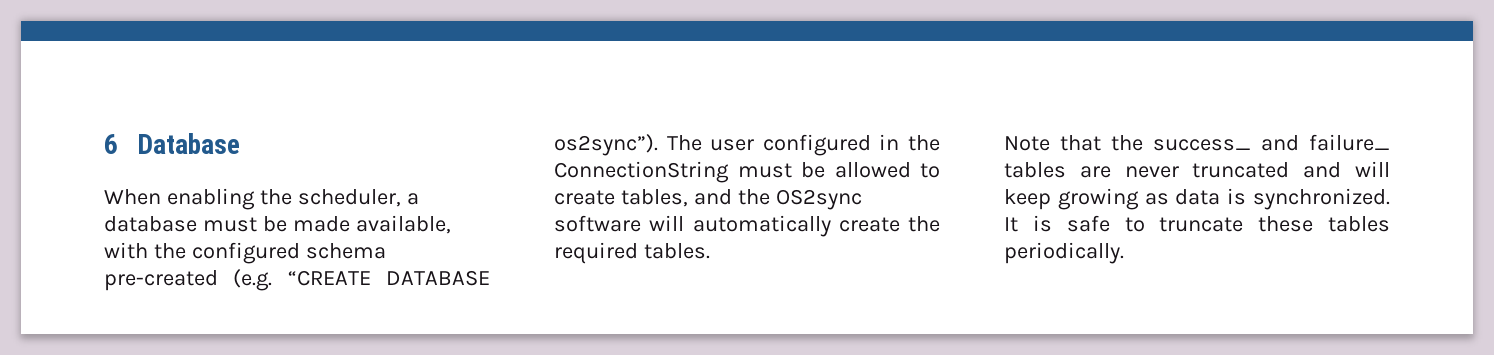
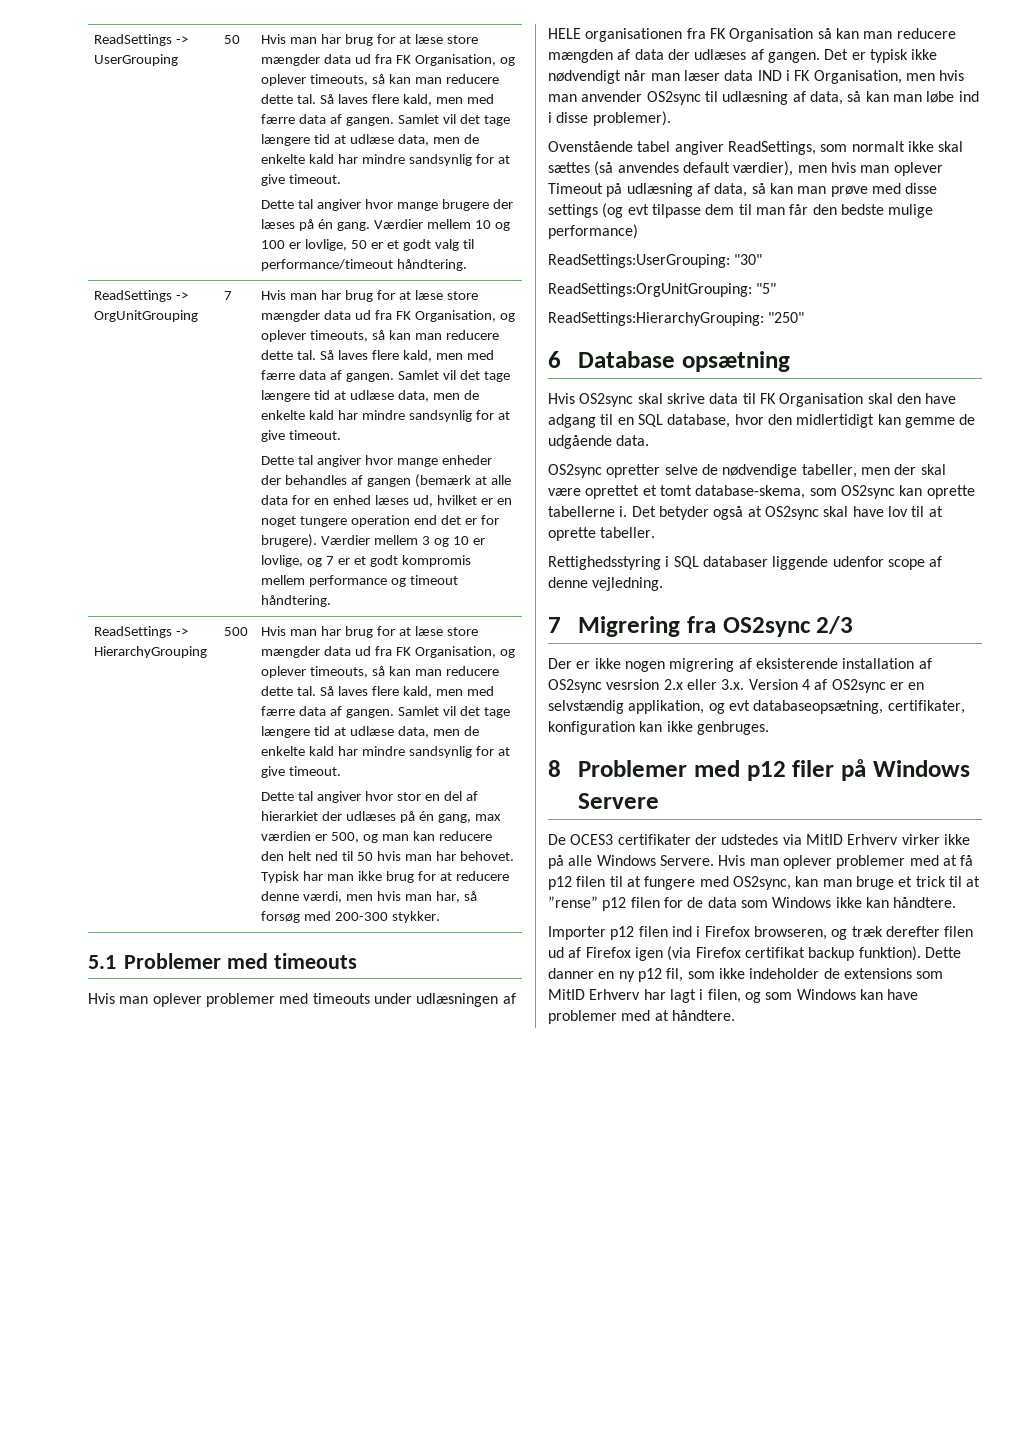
- 6 Database
- When enabling the scheduler, a database must be made available, with the configured schema pre-created (e.g. “CREATE DATABASE os2sync”). The user configured in the ConnectionString must be allowed to create tables, and the OS2sync software will automatically create the required tables.
- Note that the success_ and failure_ tables are never truncated and will keep growing as data is synchronized. It is safe to truncate these tables periodically.
+ ReadSettings -> UserGrouping | 50 | Hvis man har brug for at læse store mængder data ud fra FK Organisation, og oplever timeouts, så kan man reducere dette tal. Så laves flere kald, men med færre data af gangen. Samlet vil det tage længere tid at udlæse data, men de enkelte kald har mindre sandsynlig for at give timeout.
+ Dette tal angiver hvor mange brugere der læses på én gang. Værdier mellem 10 og 100 er lovlige, 50 er et godt valg til performance/timeout håndtering.
+ ReadSettings -> OrgUnitGrouping | 7 | Hvis man har brug for at læse store mængder data ud fra FK Organisation, og oplever timeouts, så kan man reducere dette tal. Så laves flere kald, men med færre data af gangen. Samlet vil det tage længere tid at udlæse data, men de enkelte kald har mindre sandsynlig for at give timeout.
+ Dette tal angiver hvor mange enheder der behandles af gangen (bemærk at alle data for en enhed læses ud, hvilket er en noget tungere operation end det er for brugere). Værdier mellem 3 og 10 er lovlige, og 7 er et godt kompromis mellem performance og timeout håndtering.
+ ReadSettings -> HierarchyGrouping | 500 | Hvis man har brug for at læse store mængder data ud fra FK Organisation, og oplever timeouts, så kan man reducere dette tal. Så laves flere kald, men med færre data af gangen. Samlet vil det tage længere tid at udlæse data, men de enkelte kald har mindre sandsynlig for at give timeout.
+ Dette tal angiver hvor stor en del af hierarkiet der udlæses på én gang, max værdien er 500, og man kan reducere den helt ned til 50 hvis man har behovet. Typisk har man ikke brug for at reducere denne værdi, men hvis man har, så forsøg med 200-300 stykker.
+ 5.1 Problemer med timeouts
+ Hvis man oplever problemer med timeouts under udlæsningen af HELE organisationen fra FK Organisation så kan man reducere mængden af data der udlæses af gangen. Det er typisk ikke nødvendigt når man læser data IND i FK Organisation, men hvis man anvender OS2sync til udlæsning af data, så kan man løbe ind i disse problemer).
+ Ovenstående tabel angiver ReadSettings, som normalt ikke skal sættes (så anvendes default værdier), men hvis man oplever Timeout på udlæsning af data, så kan man prøve med disse settings (og evt tilpasse dem til man får den bedste mulige performance)
+ ReadSettings:UserGrouping: "30"
+ ReadSettings:OrgUnitGrouping: "5"
+ ReadSettings:HierarchyGrouping: "250"
+ 6 Database opsætning
+ Hvis OS2sync skal skrive data til FK Organisation skal den have adgang til en SQL database, hvor den midlertidigt kan gemme de udgående data.
+ OS2sync opretter selve de nødvendige tabeller, men der skal være oprettet et tomt database-skema, som OS2sync kan oprette tabellerne i. Det betyder også at OS2sync skal have lov til at oprette tabeller.
+ Rettighedsstyring i SQL databaser liggende udenfor scope af denne vejledning.
+ 7 Migrering fra OS2sync 2/3
+ Der er ikke nogen migrering af eksisterende installation af OS2sync vesrsion 2.x eller 3.x. Version 4 af OS2sync er en selvstændig applikation, og evt databaseopsætning, certifikater, konfiguration kan ikke genbruges.
+ 8 Problemer med p12 filer på Windows Servere
+ De OCES3 certifikater der udstedes via MitID Erhverv virker ikke på alle Windows Servere. Hvis man oplever problemer med at få p12 filen til at fungere med OS2sync, kan man bruge et trick til at ”rense” p12 filen for de data som Windows ikke kan håndtere.
+ Importer p12 filen ind i Firefox browseren, og træk derefter filen ud af Firefox igen (via Firefox certifikat backup funktion). Dette danner en ny p12 fil, som ikke indeholder de extensions som MitID Erhverv har lagt i filen, og som Windows kan have problemer med at håndtere.

